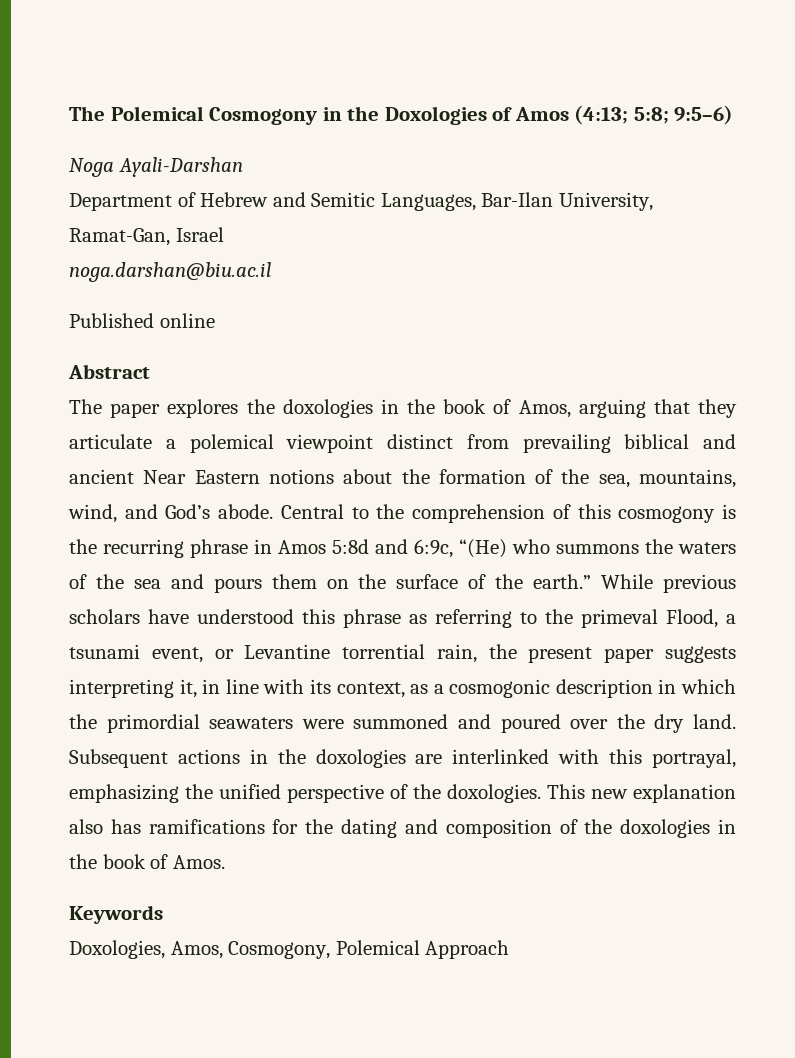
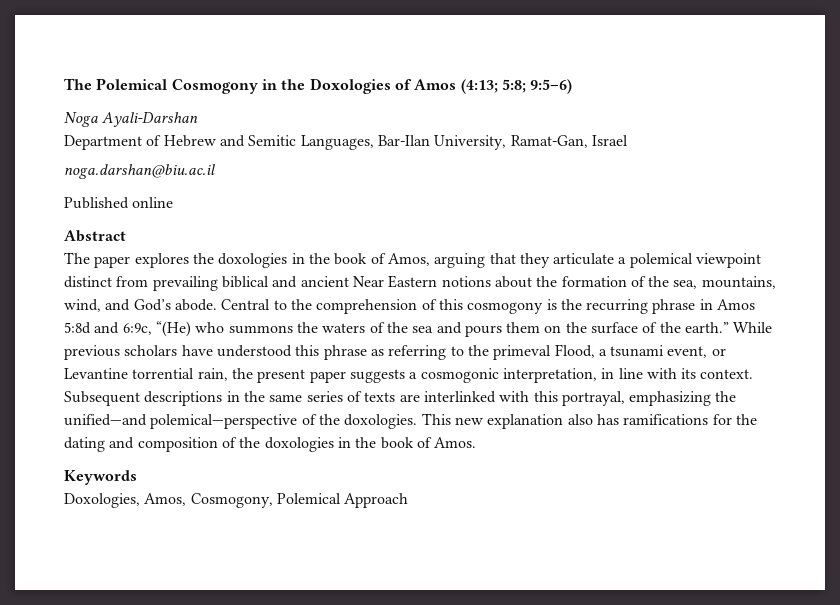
- While previous scholars have understood this phrase as referring to the primeval Flood, a tsunami event, or Levantine torrential rain, the present paper suggests interpreting it, in line with its context, as a cosmogonic description in which the primordial seawaters were summoned and poured over the dry land. Subsequent actions in the doxologies are interlinked with this portrayal, emphasizing the unified perspective of the doxologies.
+ While previous scholars have understood this phrase as referring to the primeval Flood, a tsunami event, or Levantine torrential rain, the present paper suggests a cosmogonic interpretation, in line with its context. Subsequent descriptions in the same series of texts are interlinked with this portrayal, emphasizing the unified—and polemical—perspective of the doxologies.

